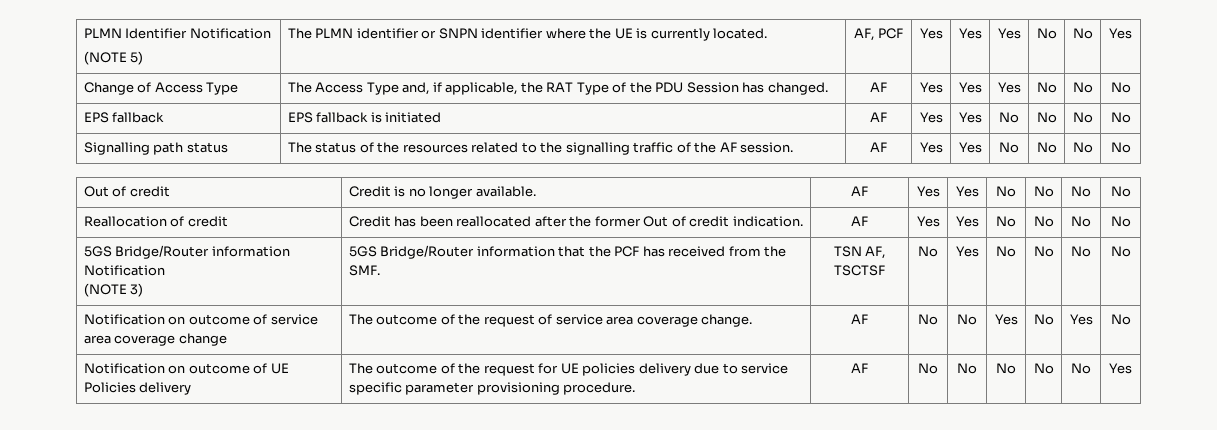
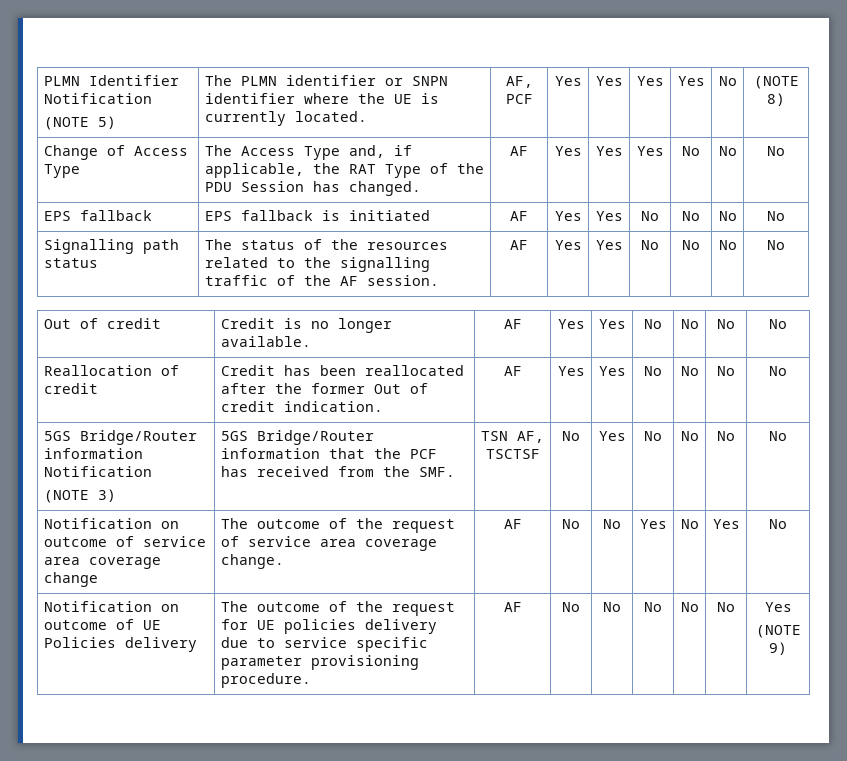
  PLMN Identifier Notification
- (NOTE 5) | The PLMN identifier or SNPN identifier where the UE is currently located. | AF, PCF | Yes | Yes | Yes | No | No | Yes
+ (NOTE 5) | The PLMN identifier or SNPN identifier where the UE is currently located. | AF, PCF | Yes | Yes | Yes | Yes | No | (NOTE 8)
  Notification on outcome of UE Policies delivery | The outcome of the request for UE policies delivery due to service specific parameter provisioning procedure. | AF | No | No | No | No | No | Yes
+ (NOTE 9)

